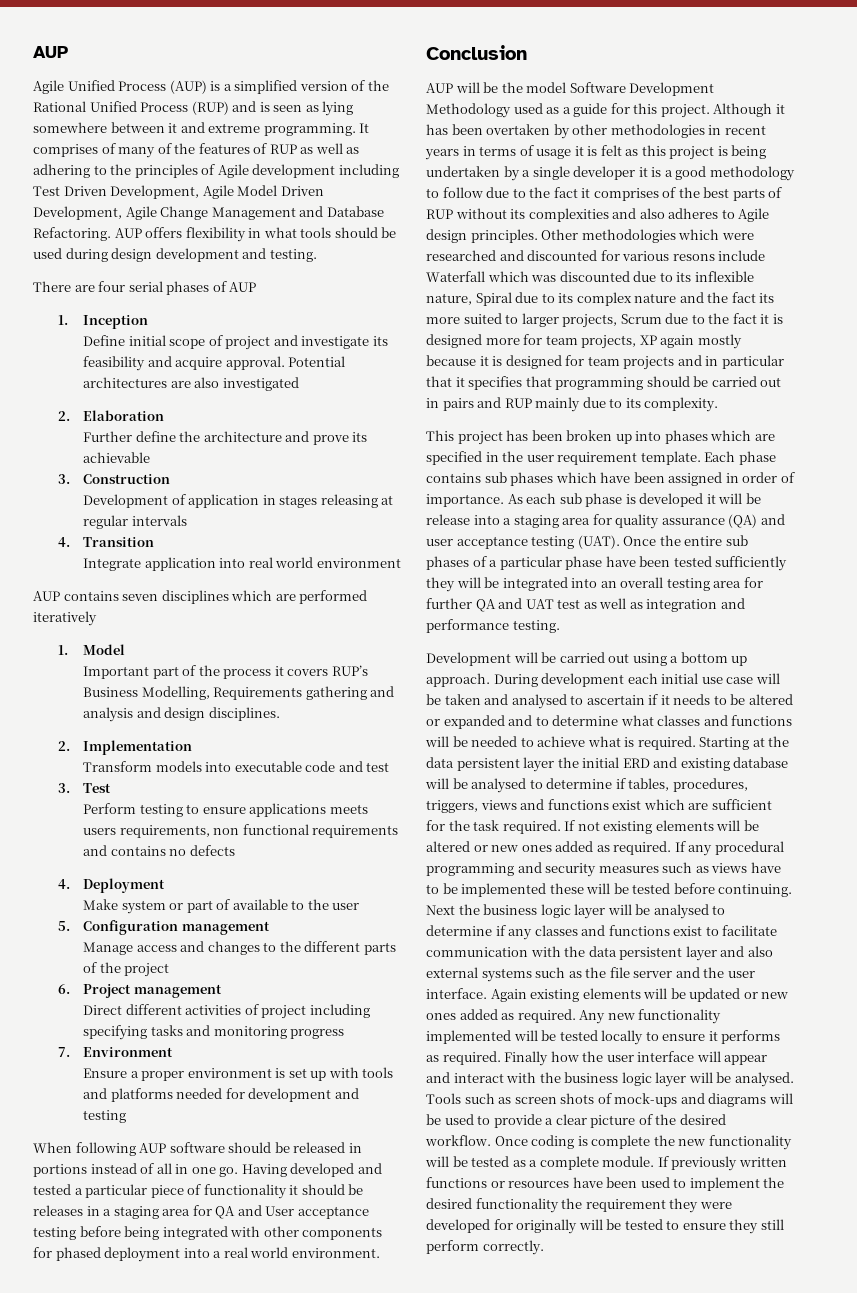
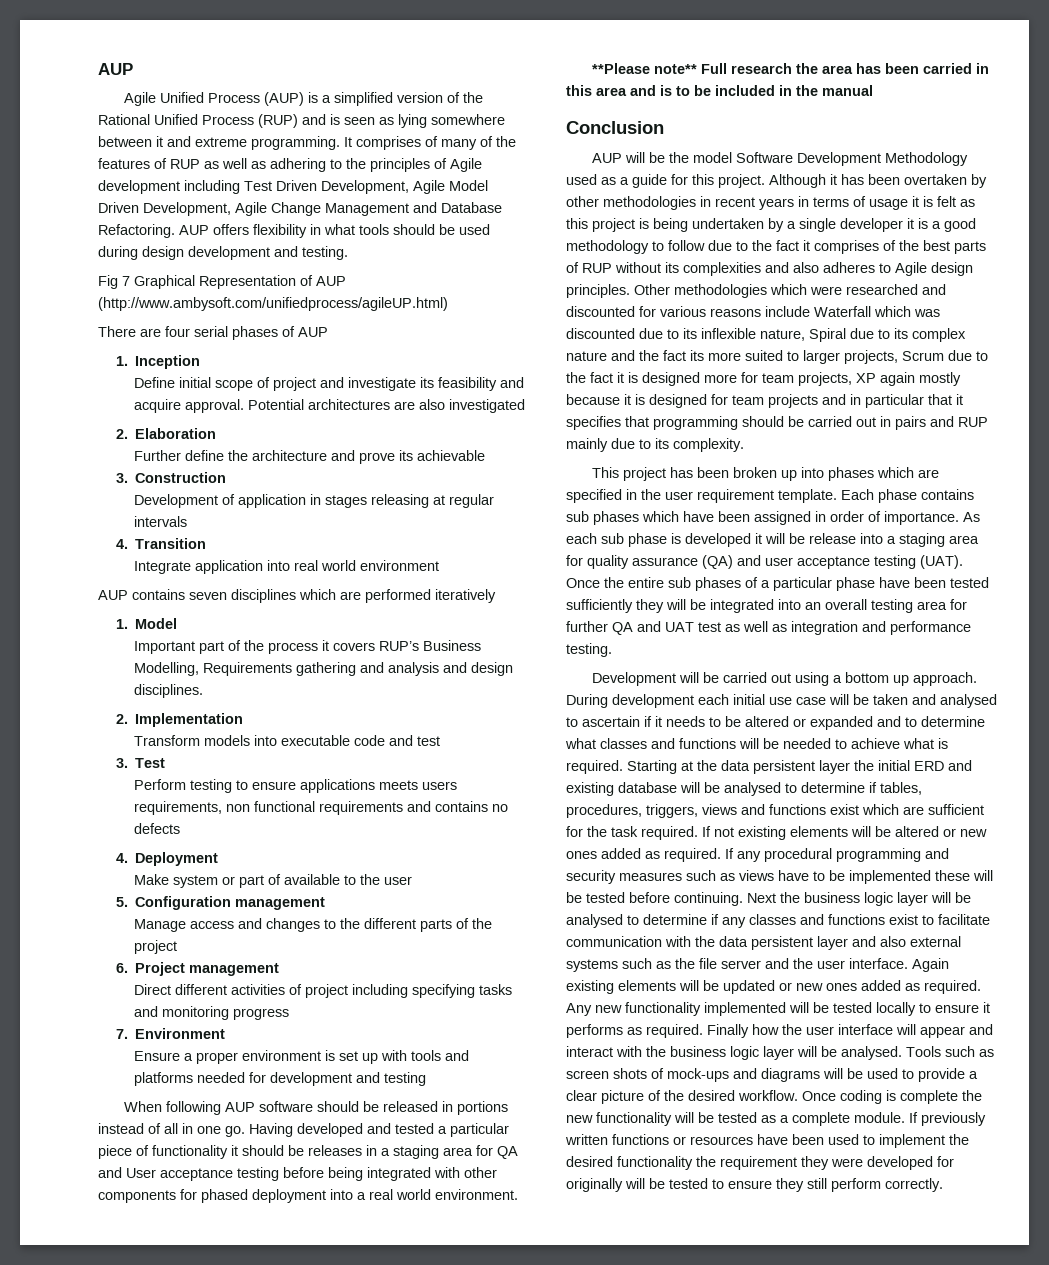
+ Fig 7 Graphical Representation of AUP (http://www.ambysoft.com/unifiedprocess/agileUP.html)
+ **Please note** Full research the area has been carried in this area and is to be included in the manual
- Other methodologies which were researched and discounted for various resons include Waterfall which was discounted due to its inflexible nature, Spiral due to its complex nature and the fact its more suited to larger projects, Scrum due to the fact it is designed more for team projects, XP again mostly because it is designed for team projects and in particular that it specifies that programming should be carried out in pairs and RUP mainly due to its complexity.
+ Other methodologies which were researched and discounted for various reasons include Waterfall which was discounted due to its inflexible nature, Spiral due to its complex nature and the fact its more suited to larger projects, Scrum due to the fact it is designed more for team projects, XP again mostly because it is designed for team projects and in particular that it specifies that programming should be carried out in pairs and RUP mainly due to its complexity.

